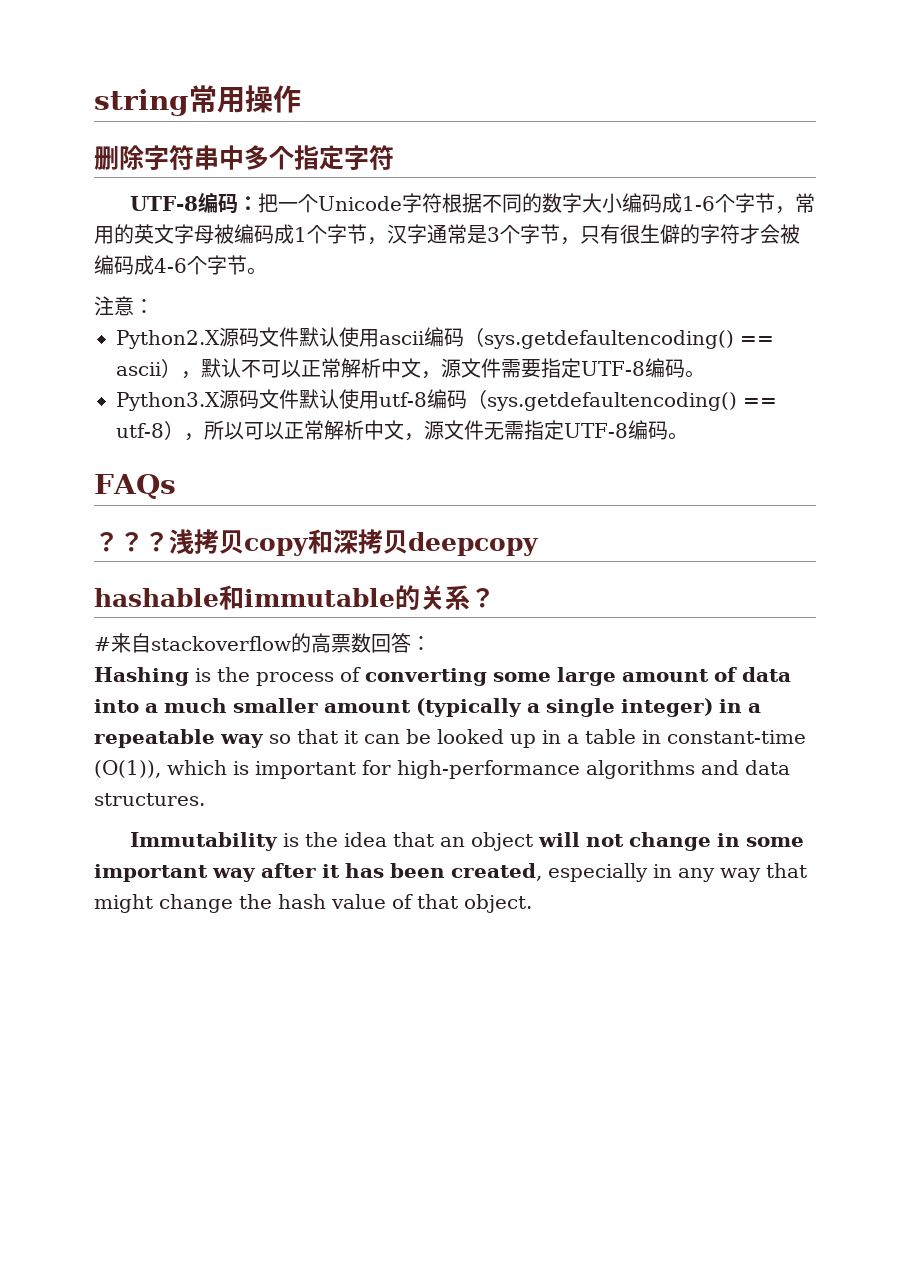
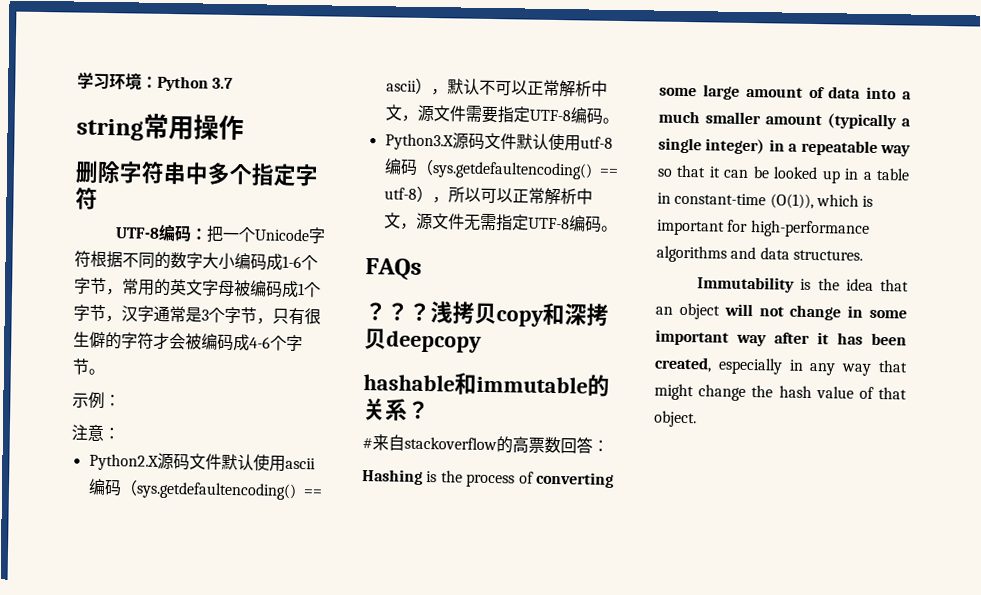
+ 学习环境：Python 3.7
+ 示例：

